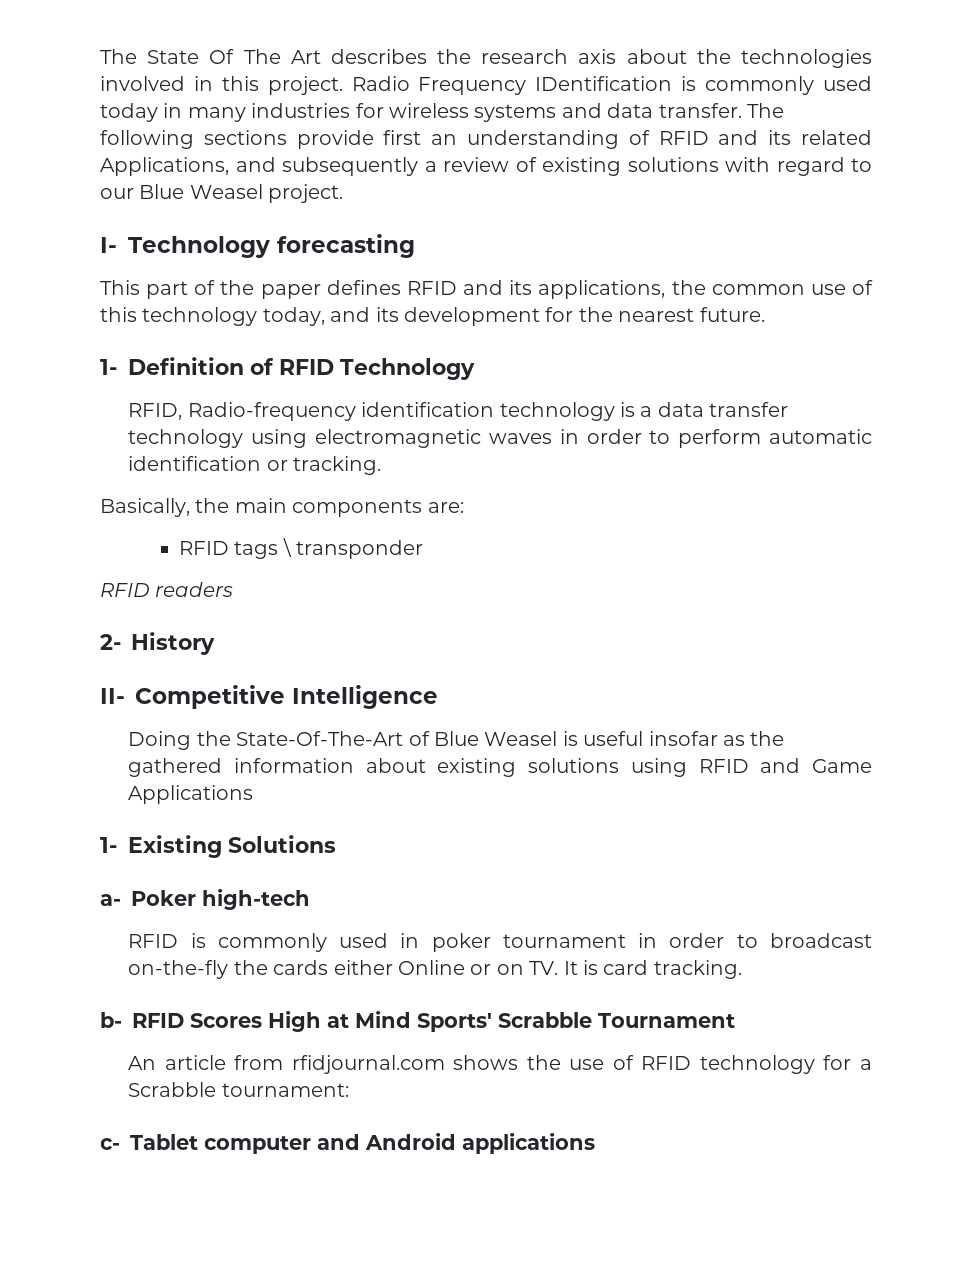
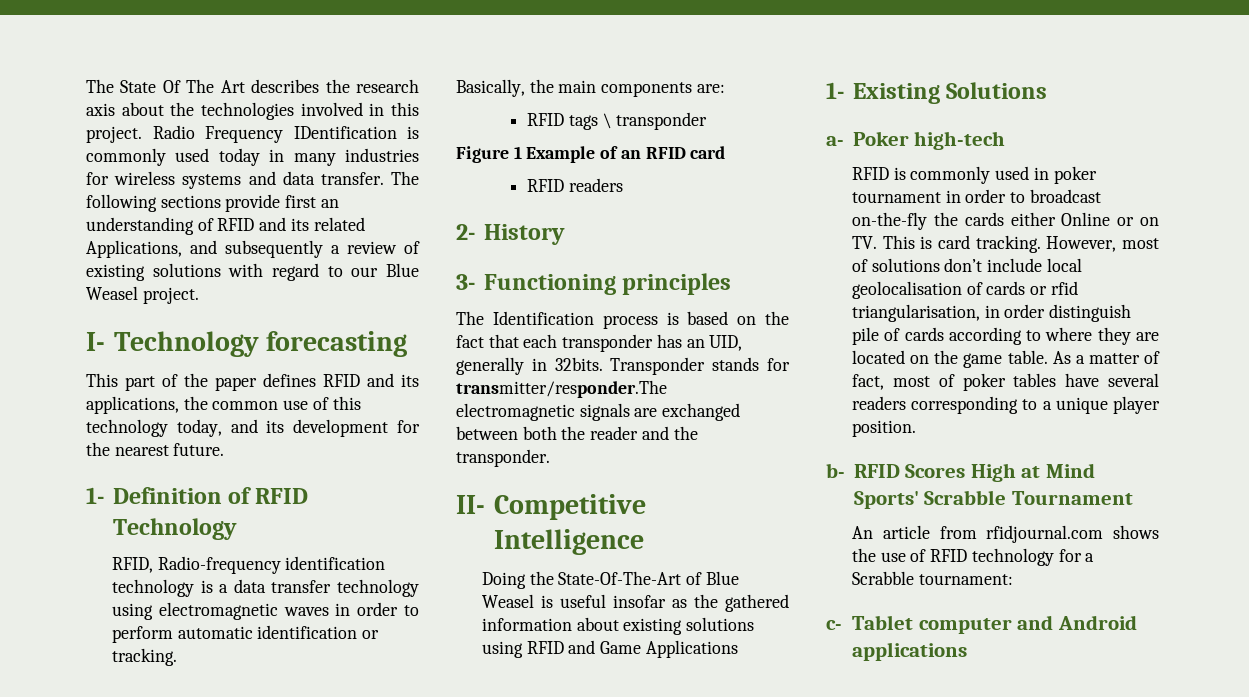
+ Figure 1 Example of an RFID card
  RFID readers
  2- History
+ 3- Functioning principles
+ The Identification process is based on the fact that each transponder has an UID, generally in 32bits. Transponder stands for transmitter/responder.The electromagnetic signals are exchanged between both the reader and the transponder.
- RFID is commonly used in poker tournament in order to broadcast on-the-fly the cards either Online or on TV. It is card tracking.
+ RFID is commonly used in poker tournament in order to broadcast on-the-fly the cards either Online or on TV. This is card tracking. However, most of solutions don’t include local geolocalisation of cards or rfid triangularisation, in order distinguish pile of cards according to where they are located on the game table. As a matter of fact, most of poker tables have several readers corresponding to a unique player position.

